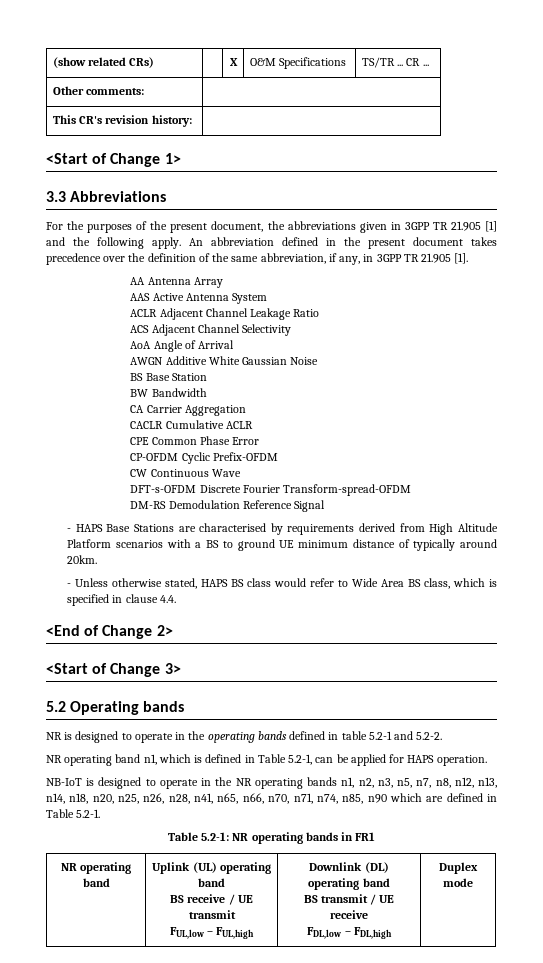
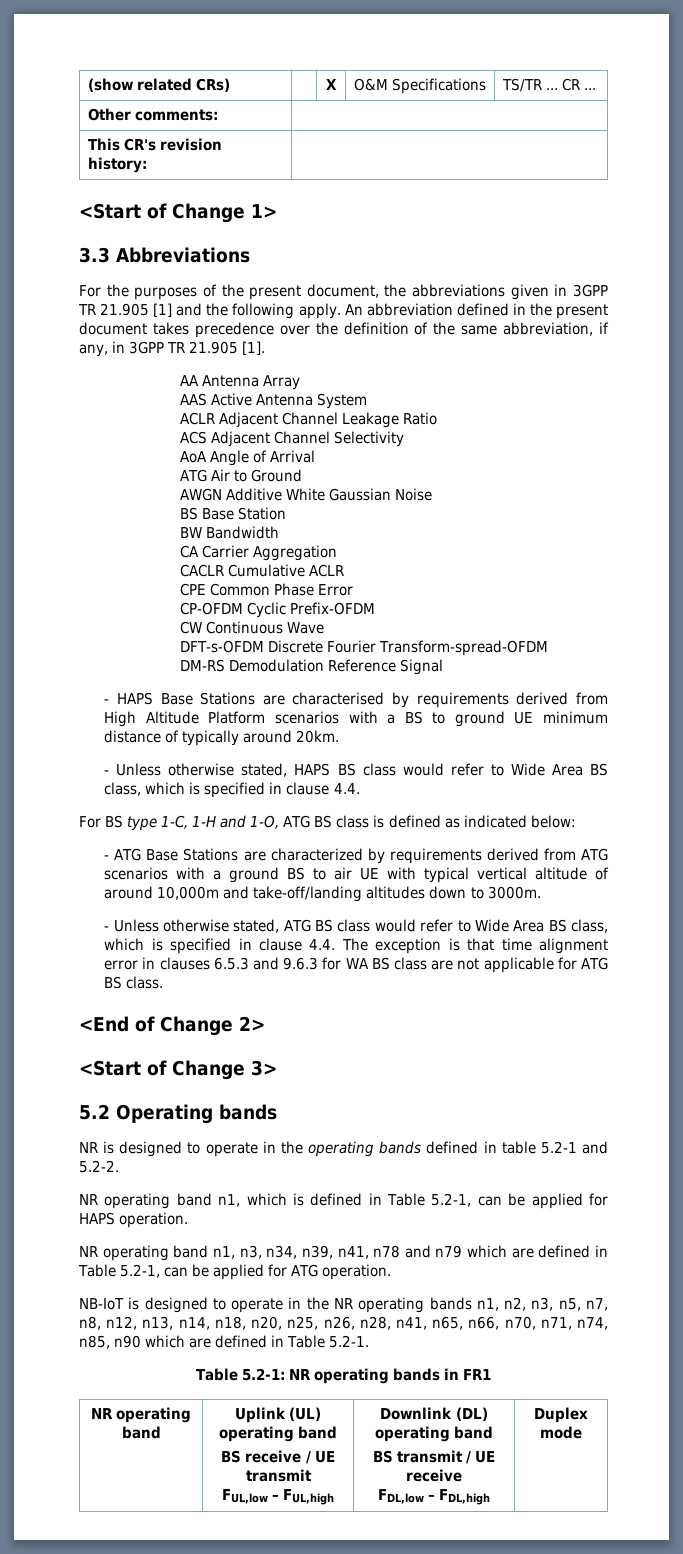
+ ATG Air to Ground
+ For BS type 1-C, 1-H and 1-O, ATG BS class is defined as indicated below:
+ - ATG Base Stations are characterized by requirements derived from ATG scenarios with a ground BS to air UE with typical vertical altitude of around 10,000m and take-off/landing altitudes down to 3000m.
+ - Unless otherwise stated, ATG BS class would refer to Wide Area BS class, which is specified in clause 4.4. The exception is that time alignment error in clauses 6.5.3 and 9.6.3 for WA BS class are not applicable for ATG BS class.
+ NR operating band n1, n3, n34, n39, n41, n78 and n79 which are defined in Table 5.2-1, can be applied for ATG operation.

